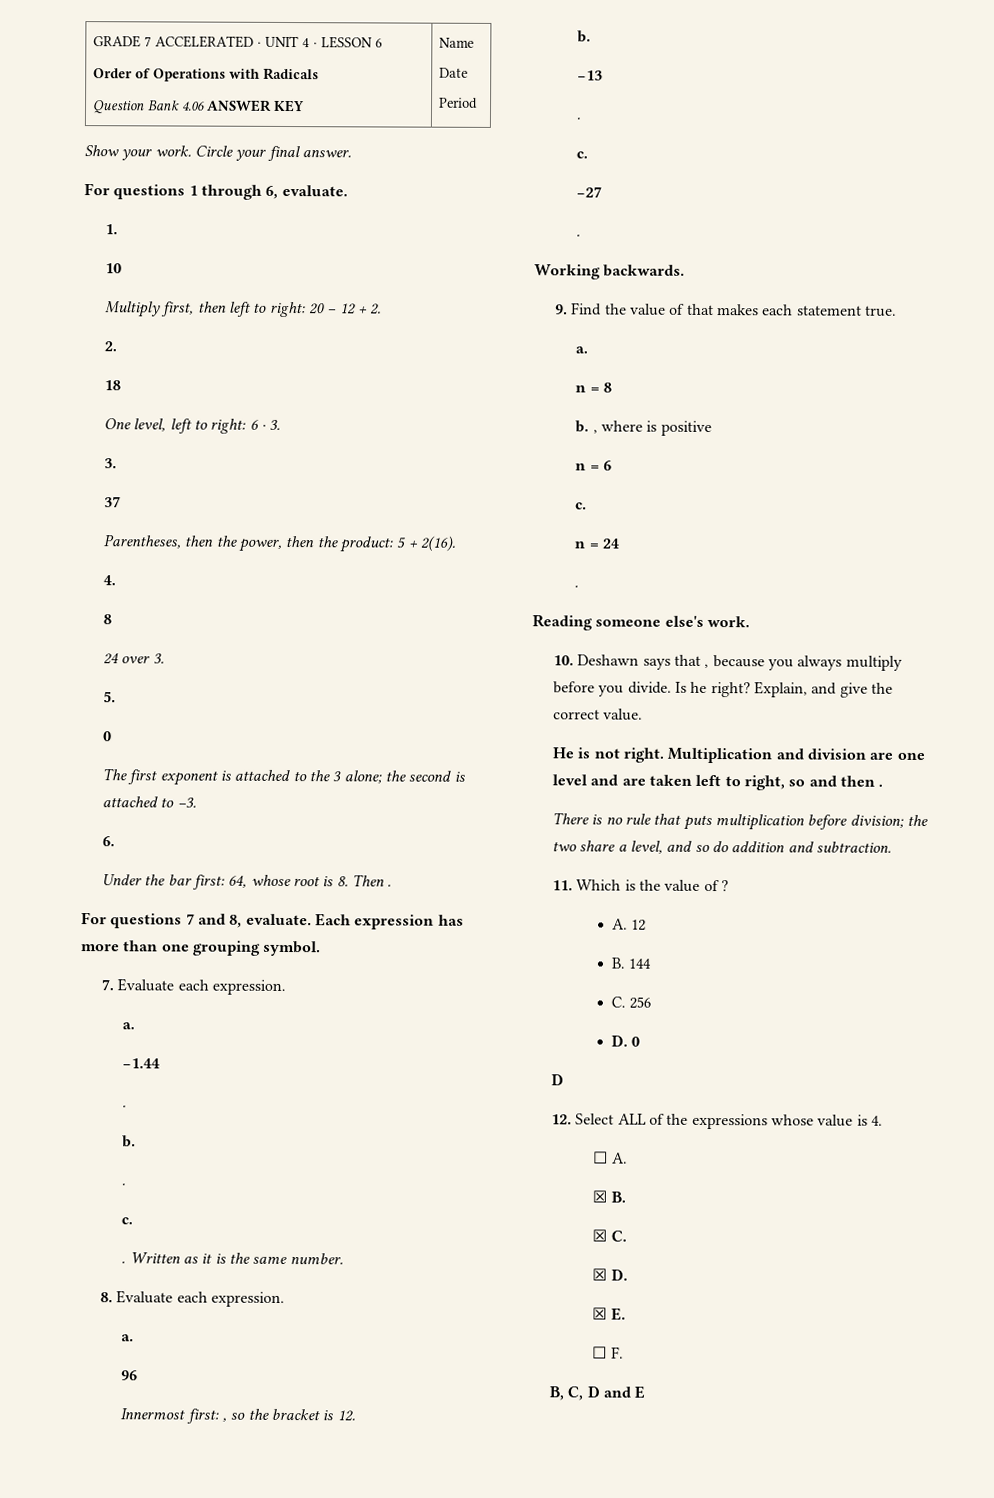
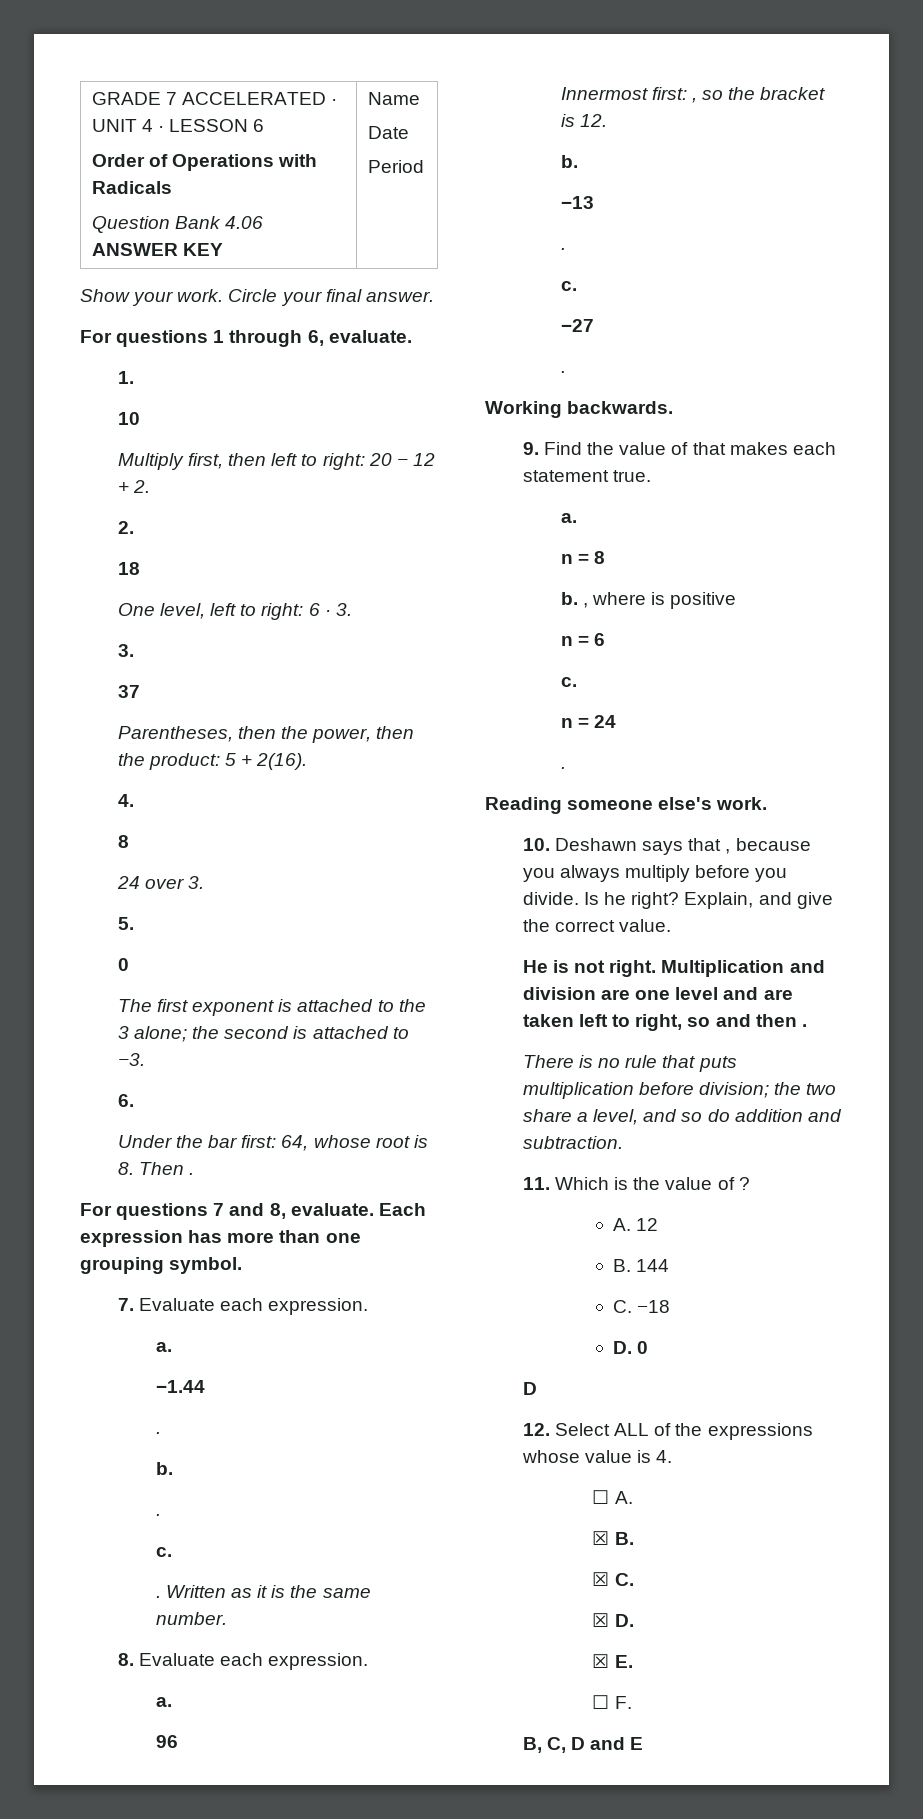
- C. 256
+ C. −18

